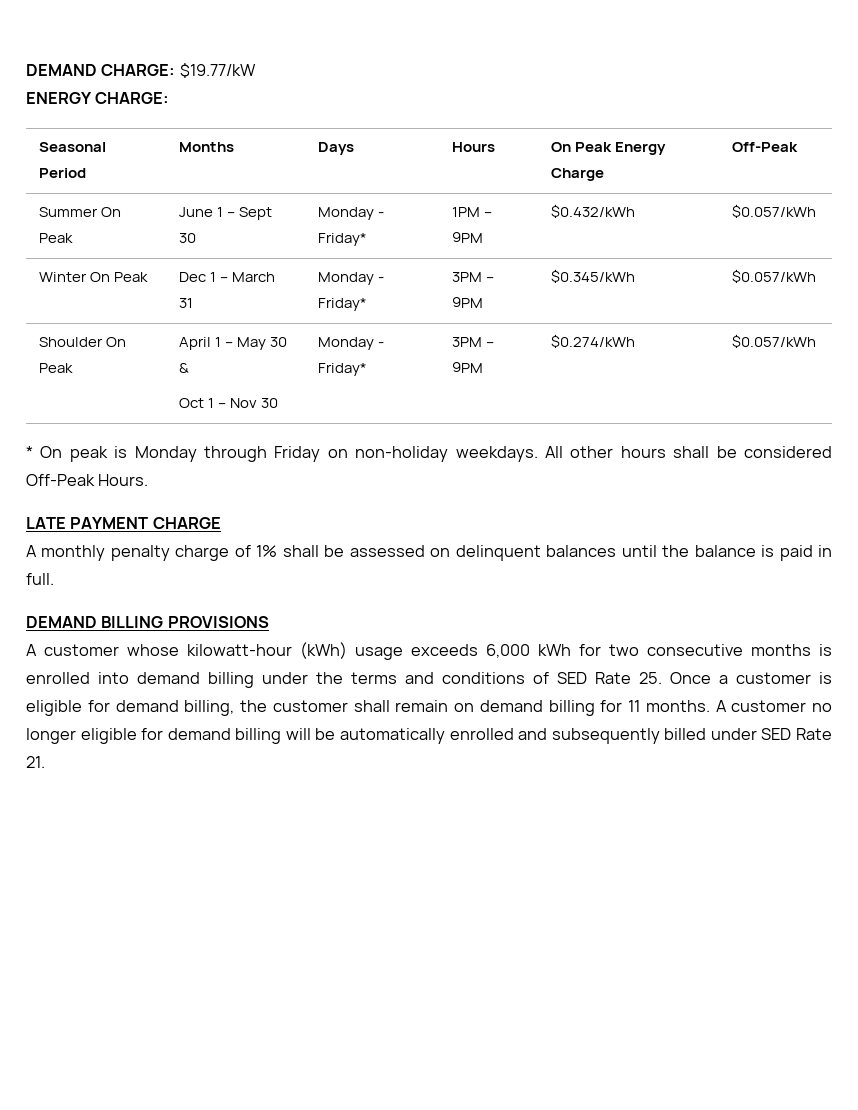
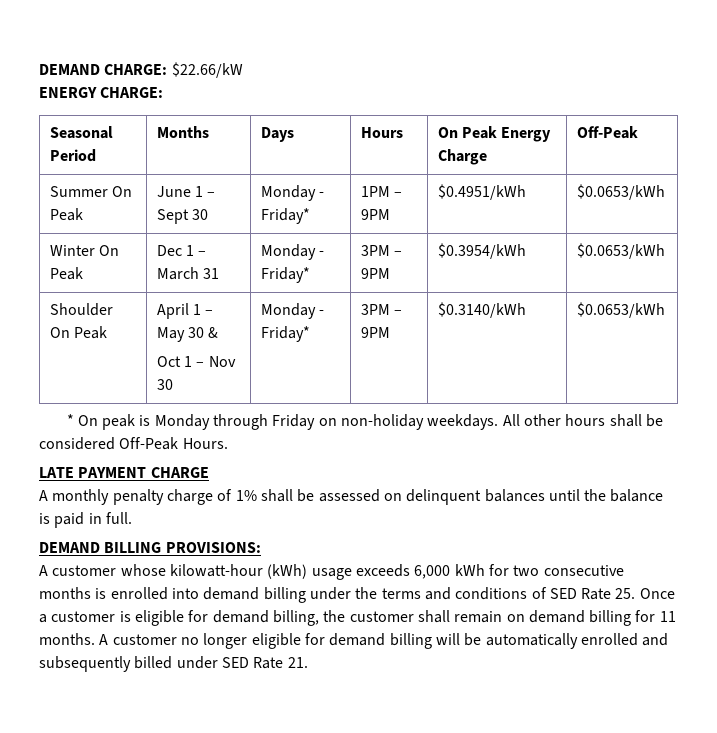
- DEMAND CHARGE: $19.77/kW
+ DEMAND CHARGE: $22.66/kW
- Summer On Peak | June 1 – Sept 30 | Monday - Friday* | 1PM – 9PM | $0.432/kWh | $0.057/kWh
+ Summer On Peak | June 1 – Sept 30 | Monday - Friday* | 1PM – 9PM | $0.4951/kWh | $0.0653/kWh
- Winter On Peak | Dec 1 – March 31 | Monday - Friday* | 3PM – 9PM | $0.345/kWh | $0.057/kWh
+ Winter On Peak | Dec 1 – March 31 | Monday - Friday* | 3PM – 9PM | $0.3954/kWh | $0.0653/kWh
  Shoulder On Peak | April 1 – May 30 &
- Oct 1 – Nov 30 | Monday - Friday* | 3PM – 9PM | $0.274/kWh | $0.057/kWh
+ Oct 1 – Nov 30 | Monday - Friday* | 3PM – 9PM | $0.3140/kWh | $0.0653/kWh
- DEMAND BILLING PROVISIONS
+ DEMAND BILLING PROVISIONS:

